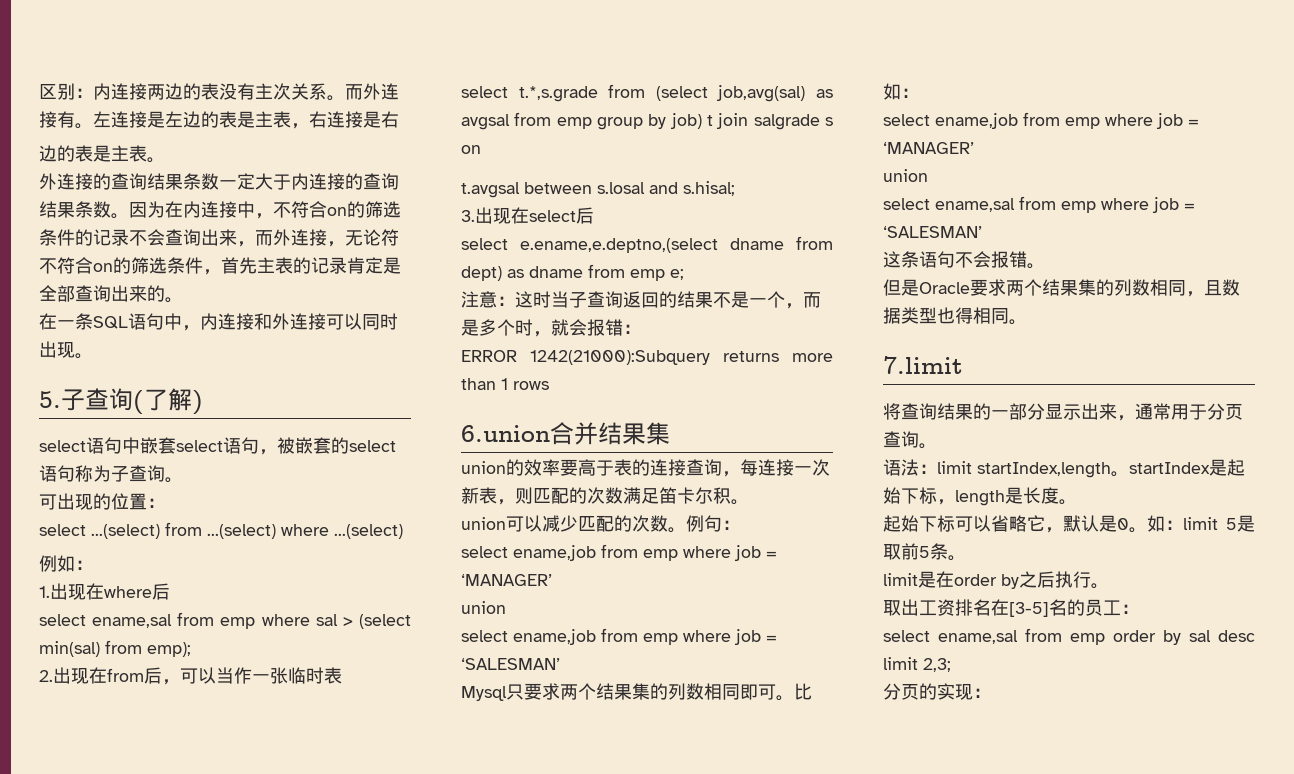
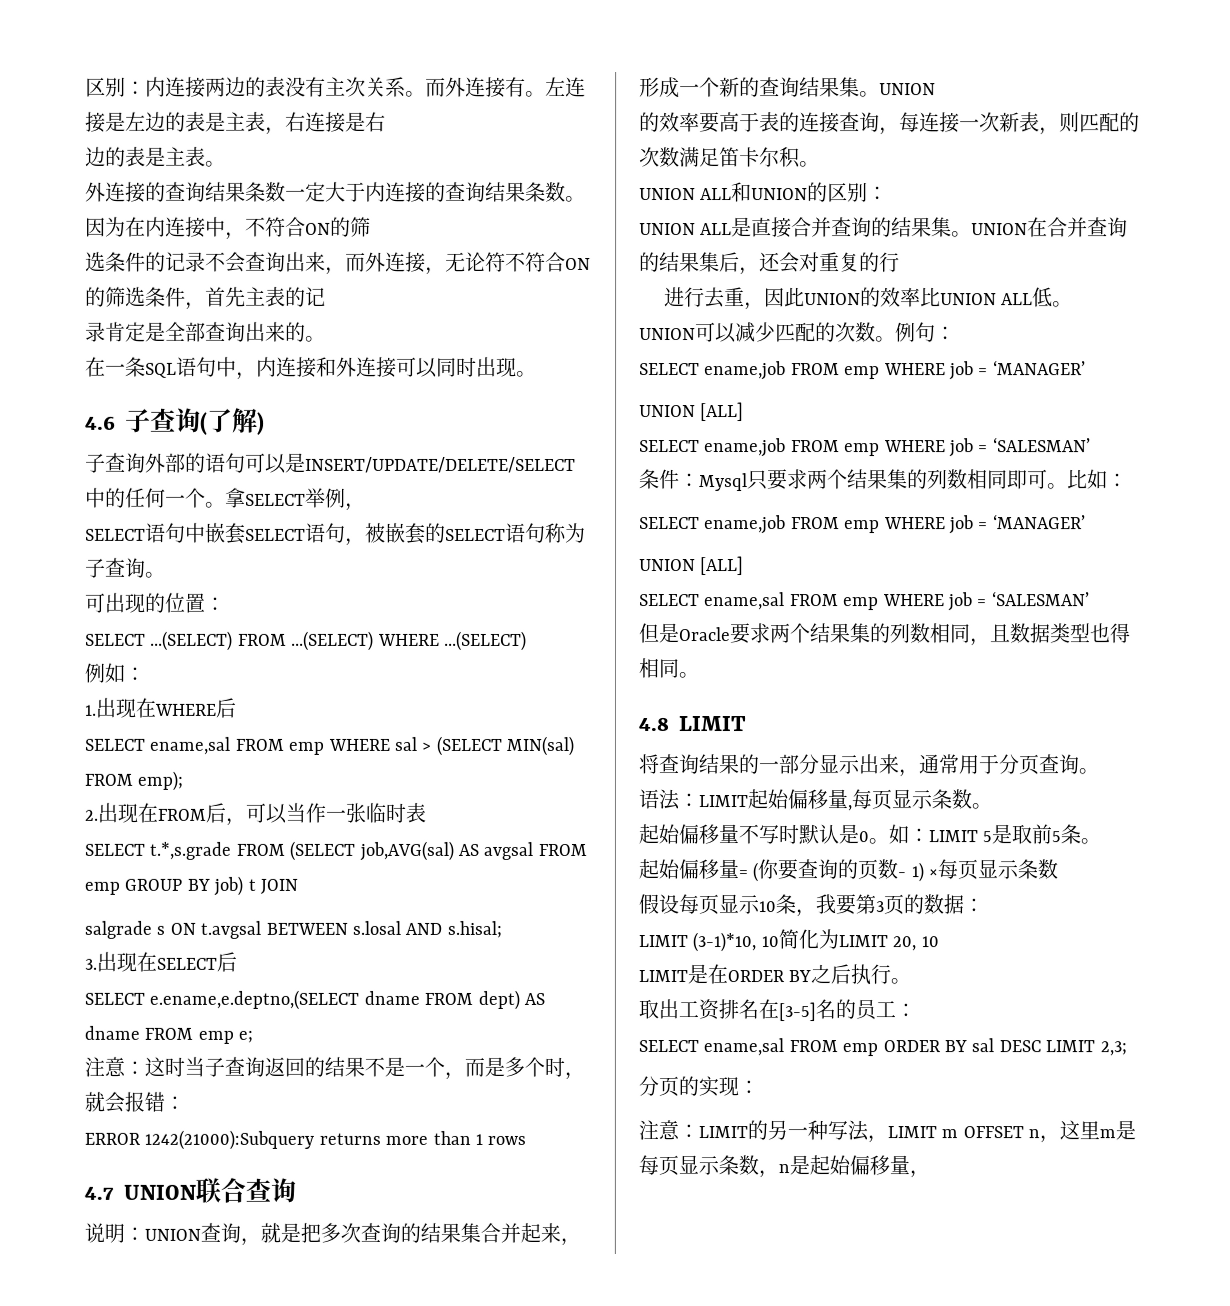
- 因为在内连接中，不符合on的筛选条件的记录不会查询出来，而外连接，无论符不符合on的筛选条件，首先主表的记录肯定是全部查询出来的。
+ 因为在内连接中，不符合ON的筛
+ 选条件的记录不会查询出来，而外连接，无论符不符合ON的筛选条件，首先主表的记
+ 录肯定是全部查询出来的。
- 5.子查询(了解)
+ 4.6子查询(了解)
- select语句中嵌套select语句，被嵌套的select语句称为子查询。
+ 子查询外部的语句可以是INSERT/UPDATE/DELETE/SELECT中的任何一个。拿SELECT举例，
+ SELECT语句中嵌套SELECT语句，被嵌套的SELECT语句称为子查询。
- select ...(select) from ...(select) where ...(select)
+ SELECT ...(SELECT) FROM ...(SELECT) WHERE ...(SELECT)
- 1.出现在where后
- select ename,sal from emp where sal > (select min(sal) from emp);
+ 1.出现在WHERE后
+ SELECT ename,sal FROM emp WHERE sal > (SELECT MIN(sal) FROM emp);
- 2.出现在from后，可以当作一张临时表
+ 2.出现在FROM后，可以当作一张临时表
- select t.*,s.grade from (select job,avg(sal) as avgsal from emp group by job) t join salgrade s on
- t.avgsal between s.losal and s.hisal;
+ SELECT t.*,s.grade FROM (SELECT job,AVG(sal) AS avgsal FROM emp GROUP BY job) t JOIN
+ salgrade s ON t.avgsal BETWEEN s.losal AND s.hisal;
- 3.出现在select后
- select e.ename,e.deptno,(select dname from dept) as dname from emp e;
+ 3.出现在SELECT后
+ SELECT e.ename,e.deptno,(SELECT dname FROM dept) AS dname FROM emp e;
- 6.union合并结果集
- union的效率要高于表的连接查询，每连接一次新表，则匹配的次数满足笛卡尔积。
+ 4.7 UNION联合查询
+ 说明：UNION查询，就是把多次查询的结果集合并起来，形成一个新的查询结果集。UNION
+ 的效率要高于表的连接查询，每连接一次新表，则匹配的次数满足笛卡尔积。
- union可以减少匹配的次数。
+ UNION ALL和UNION的区别：
+ UNION ALL是直接合并查询的结果集。UNION在合并查询的结果集后，还会对重复的行
+ 进行去重，因此UNION的效率比UNION ALL低。
+ UNION可以减少匹配的次数。
  例句：
- select ename,job from emp where job = ‘MANAGER’
- union
- select ename,job from emp where job = ‘SALESMAN’
- Mysql只要求两个结果集的列数相同即可。
+ SELECT ename,job FROM emp WHERE job = ‘MANAGER’
+ UNION [ALL]
+ SELECT ename,job FROM emp WHERE job = ‘SALESMAN’
+ 条件：Mysql只要求两个结果集的列数相同即可。
  比如：
- select ename,job from emp where job = ‘MANAGER’
- union
- select ename,sal from emp where job = ‘SALESMAN’
- 这条语句不会报错。
+ SELECT ename,job FROM emp WHERE job = ‘MANAGER’
+ UNION [ALL]
+ SELECT ename,sal FROM emp WHERE job = ‘SALESMAN’
- 7.limit
+ 4.8 LIMIT
- 语法：limit startIndex,length。startIndex是起始下标，length是长度。
- 起始下标可以省略它，默认是0。
+ 语法：LIMIT起始偏移量,每页显示条数。
+ 起始偏移量不写时默认是0。
- 如：limit 5是取前5条。
+ 如：LIMIT 5是取前5条。
- limit是在order by之后执行。
+ 起始偏移量= (你要查询的页数- 1) ×每页显示条数
+ 假设每页显示10条，我要第3页的数据：
+ LIMIT (3-1)*10, 10简化为LIMIT 20, 10
+ LIMIT是在ORDER BY之后执行。
- select ename,sal from emp order by sal desc limit 2,3;
+ SELECT ename,sal FROM emp ORDER BY sal DESC LIMIT 2,3;
  分页的实现：
+ 注意：LIMIT的另一种写法，LIMIT m OFFSET n，这里m是每页显示条数，n是起始偏移量，

